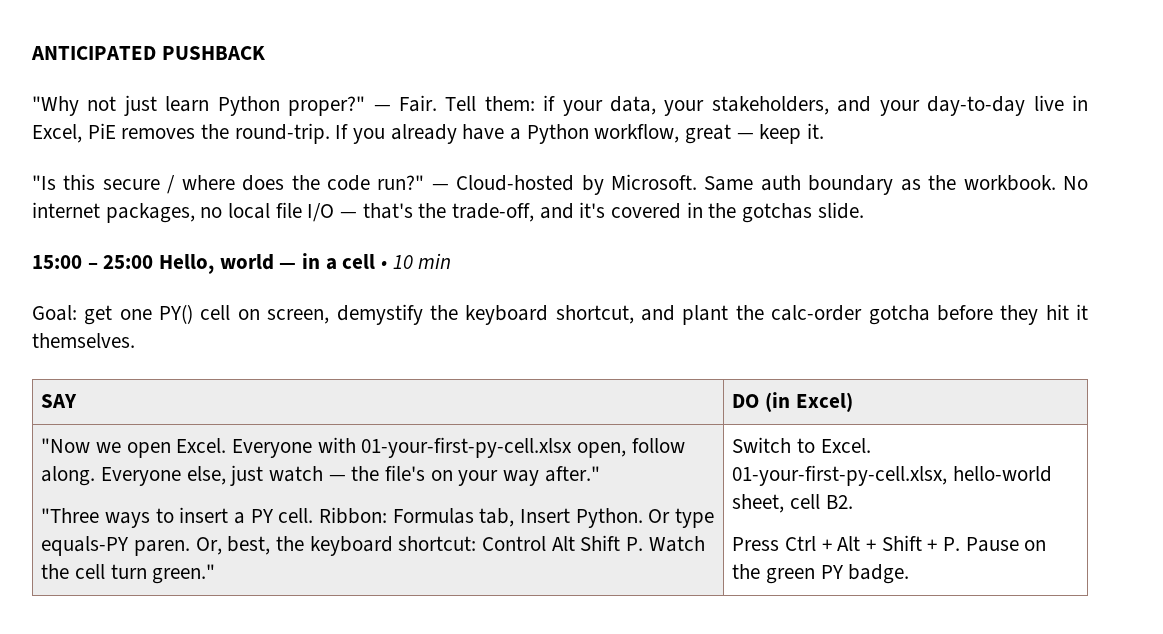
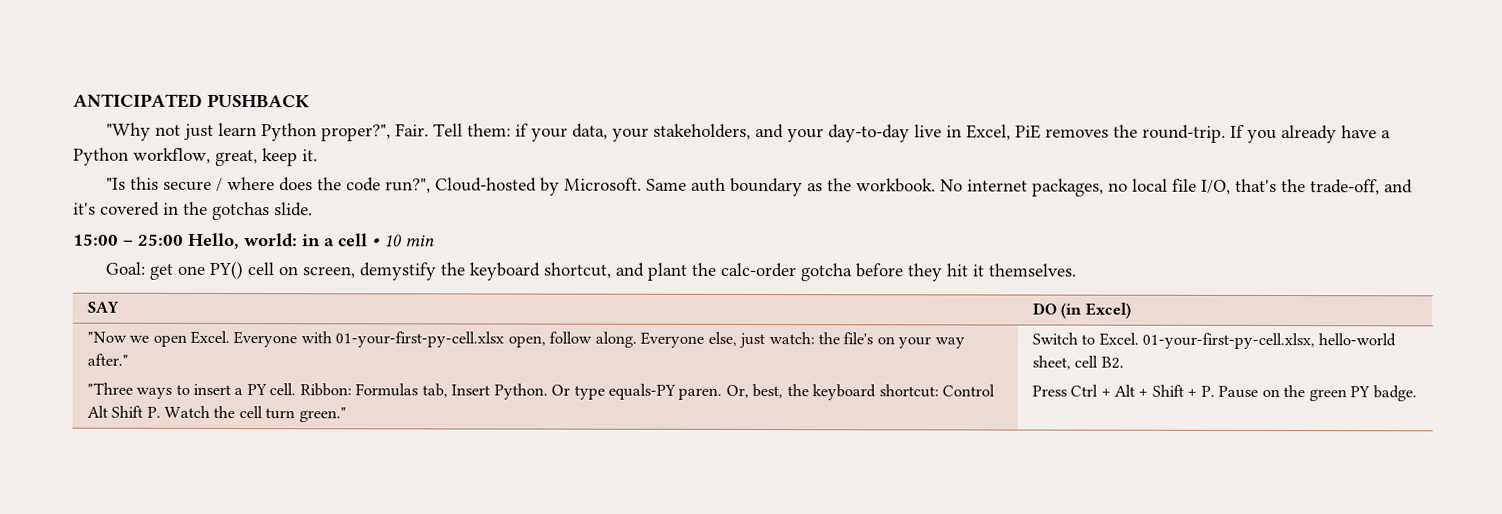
- "Why not just learn Python proper?" — Fair.
+ "Why not just learn Python proper?", Fair.
- If you already have a Python workflow, great — keep it.
+ If you already have a Python workflow, great, keep it.
- "Is this secure / where does the code run?" — Cloud-hosted by Microsoft.
+ "Is this secure / where does the code run?", Cloud-hosted by Microsoft.
- No internet packages, no local file I/O — that's the trade-off, and it's covered in the gotchas slide.
+ No internet packages, no local file I/O, that's the trade-off, and it's covered in the gotchas slide.
- 15:00 – 25:00 Hello, world — in a cell • 10 min
+ 15:00 – 25:00 Hello, world: in a cell • 10 min
- Everyone else, just watch — the file's on your way after."
+ Everyone else, just watch: the file's on your way after."

